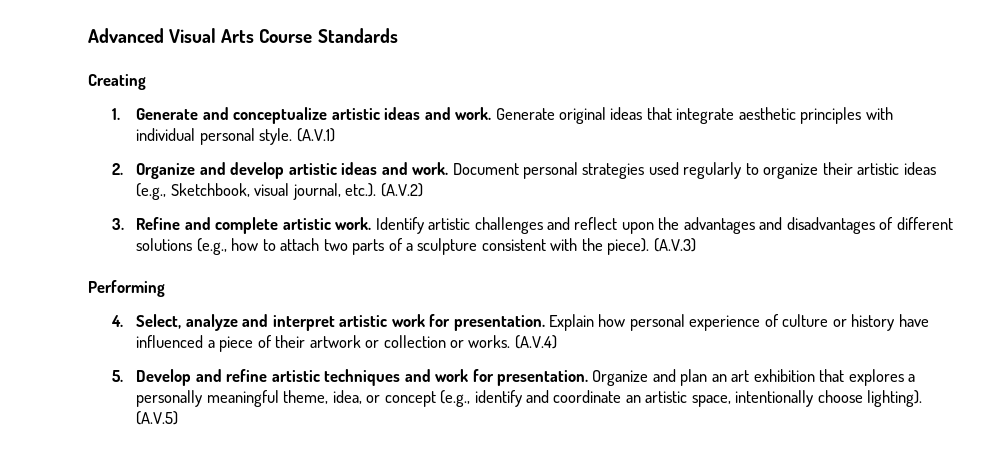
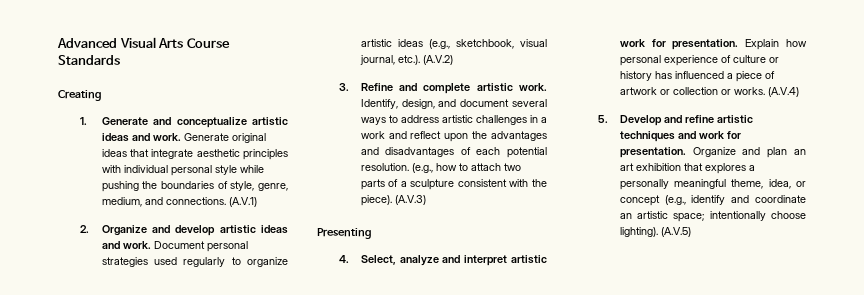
- Generate original ideas that integrate aesthetic principles with individual personal style.
+ Generate original ideas that integrate aesthetic principles with individual personal style while pushing the boundaries of style, genre, medium, and connections.
- Document personal strategies used regularly to organize their artistic ideas (e.g., Sketchbook, visual journal, etc.). (A.V.2)
+ Document personal strategies used regularly to organize artistic ideas (e.g., sketchbook, visual journal, etc.). (A.V.2)
- Identify artistic challenges and reflect upon the advantages and disadvantages of different solutions (e.g., how to attach two parts of a sculpture consistent with the piece).
+ Identify, design, and document several ways to address artistic challenges in a work and reflect upon the advantages and disadvantages of each potential resolution. (e.g., how to attach two parts of a sculpture consistent with the piece).
- Performing
+ Presenting
- Explain how personal experience of culture or history have influenced a piece of their artwork or collection or works.
+ Explain how personal experience of culture or history has influenced a piece of artwork or collection or works.
- Organize and plan an art exhibition that explores a personally meaningful theme, idea, or concept (e.g., identify and coordinate an artistic space, intentionally choose lighting).
+ Organize and plan an art exhibition that explores a personally meaningful theme, idea, or concept (e.g., identify and coordinate an artistic space; intentionally choose lighting).

